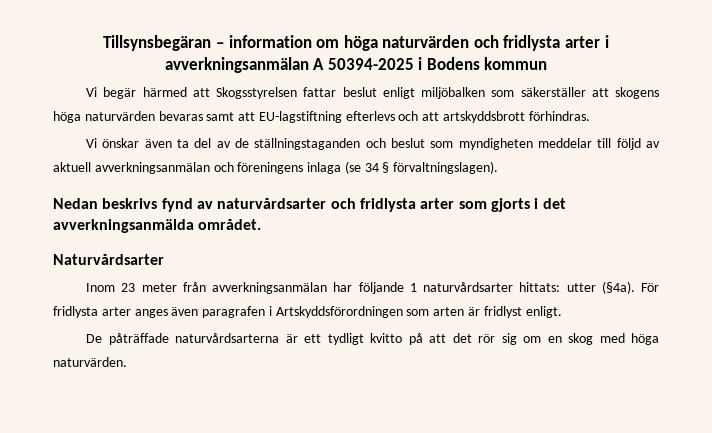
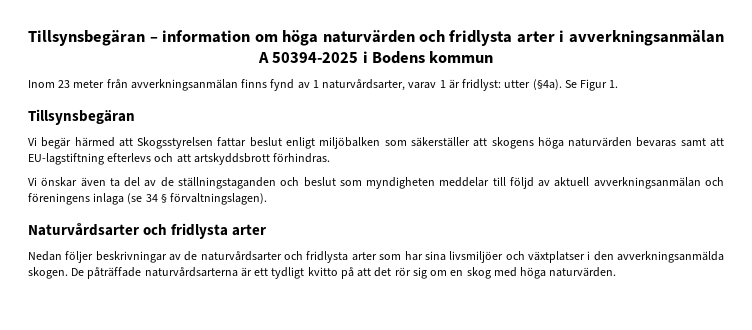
+ Inom 23 meter från avverkningsanmälan finns fynd av 1 naturvårdsarter, varav 1 är fridlyst: utter (§4a). Se Figur 1.
+ Tillsynsbegäran
- Nedan beskrivs fynd av naturvårdsarter och fridlysta arter som gjorts i det avverkningsanmälda området.
- Naturvårdsarter
- Inom 23 meter från avverkningsanmälan har följande 1 naturvårdsarter hittats: utter (§4a). För fridlysta arter anges även paragrafen i Artskyddsförordningen som arten är fridlyst enligt.
- De påträffade naturvårdsarterna är ett tydligt kvitto på att det rör sig om en skog med höga naturvärden.
+ Naturvårdsarter och fridlysta arter
+ Nedan följer beskrivningar av de naturvårdsarter och fridlysta arter som har sina livsmiljöer och växtplatser i den avverkningsanmälda skogen. De påträffade naturvårdsarterna är ett tydligt kvitto på att det rör sig om en skog med höga naturvärden.

